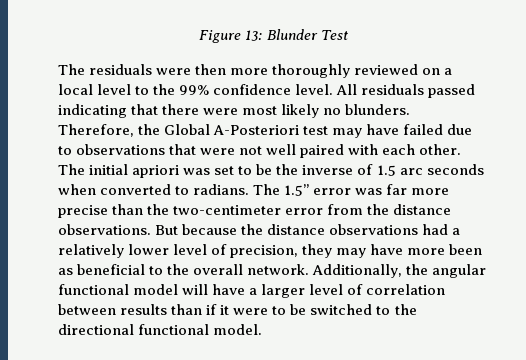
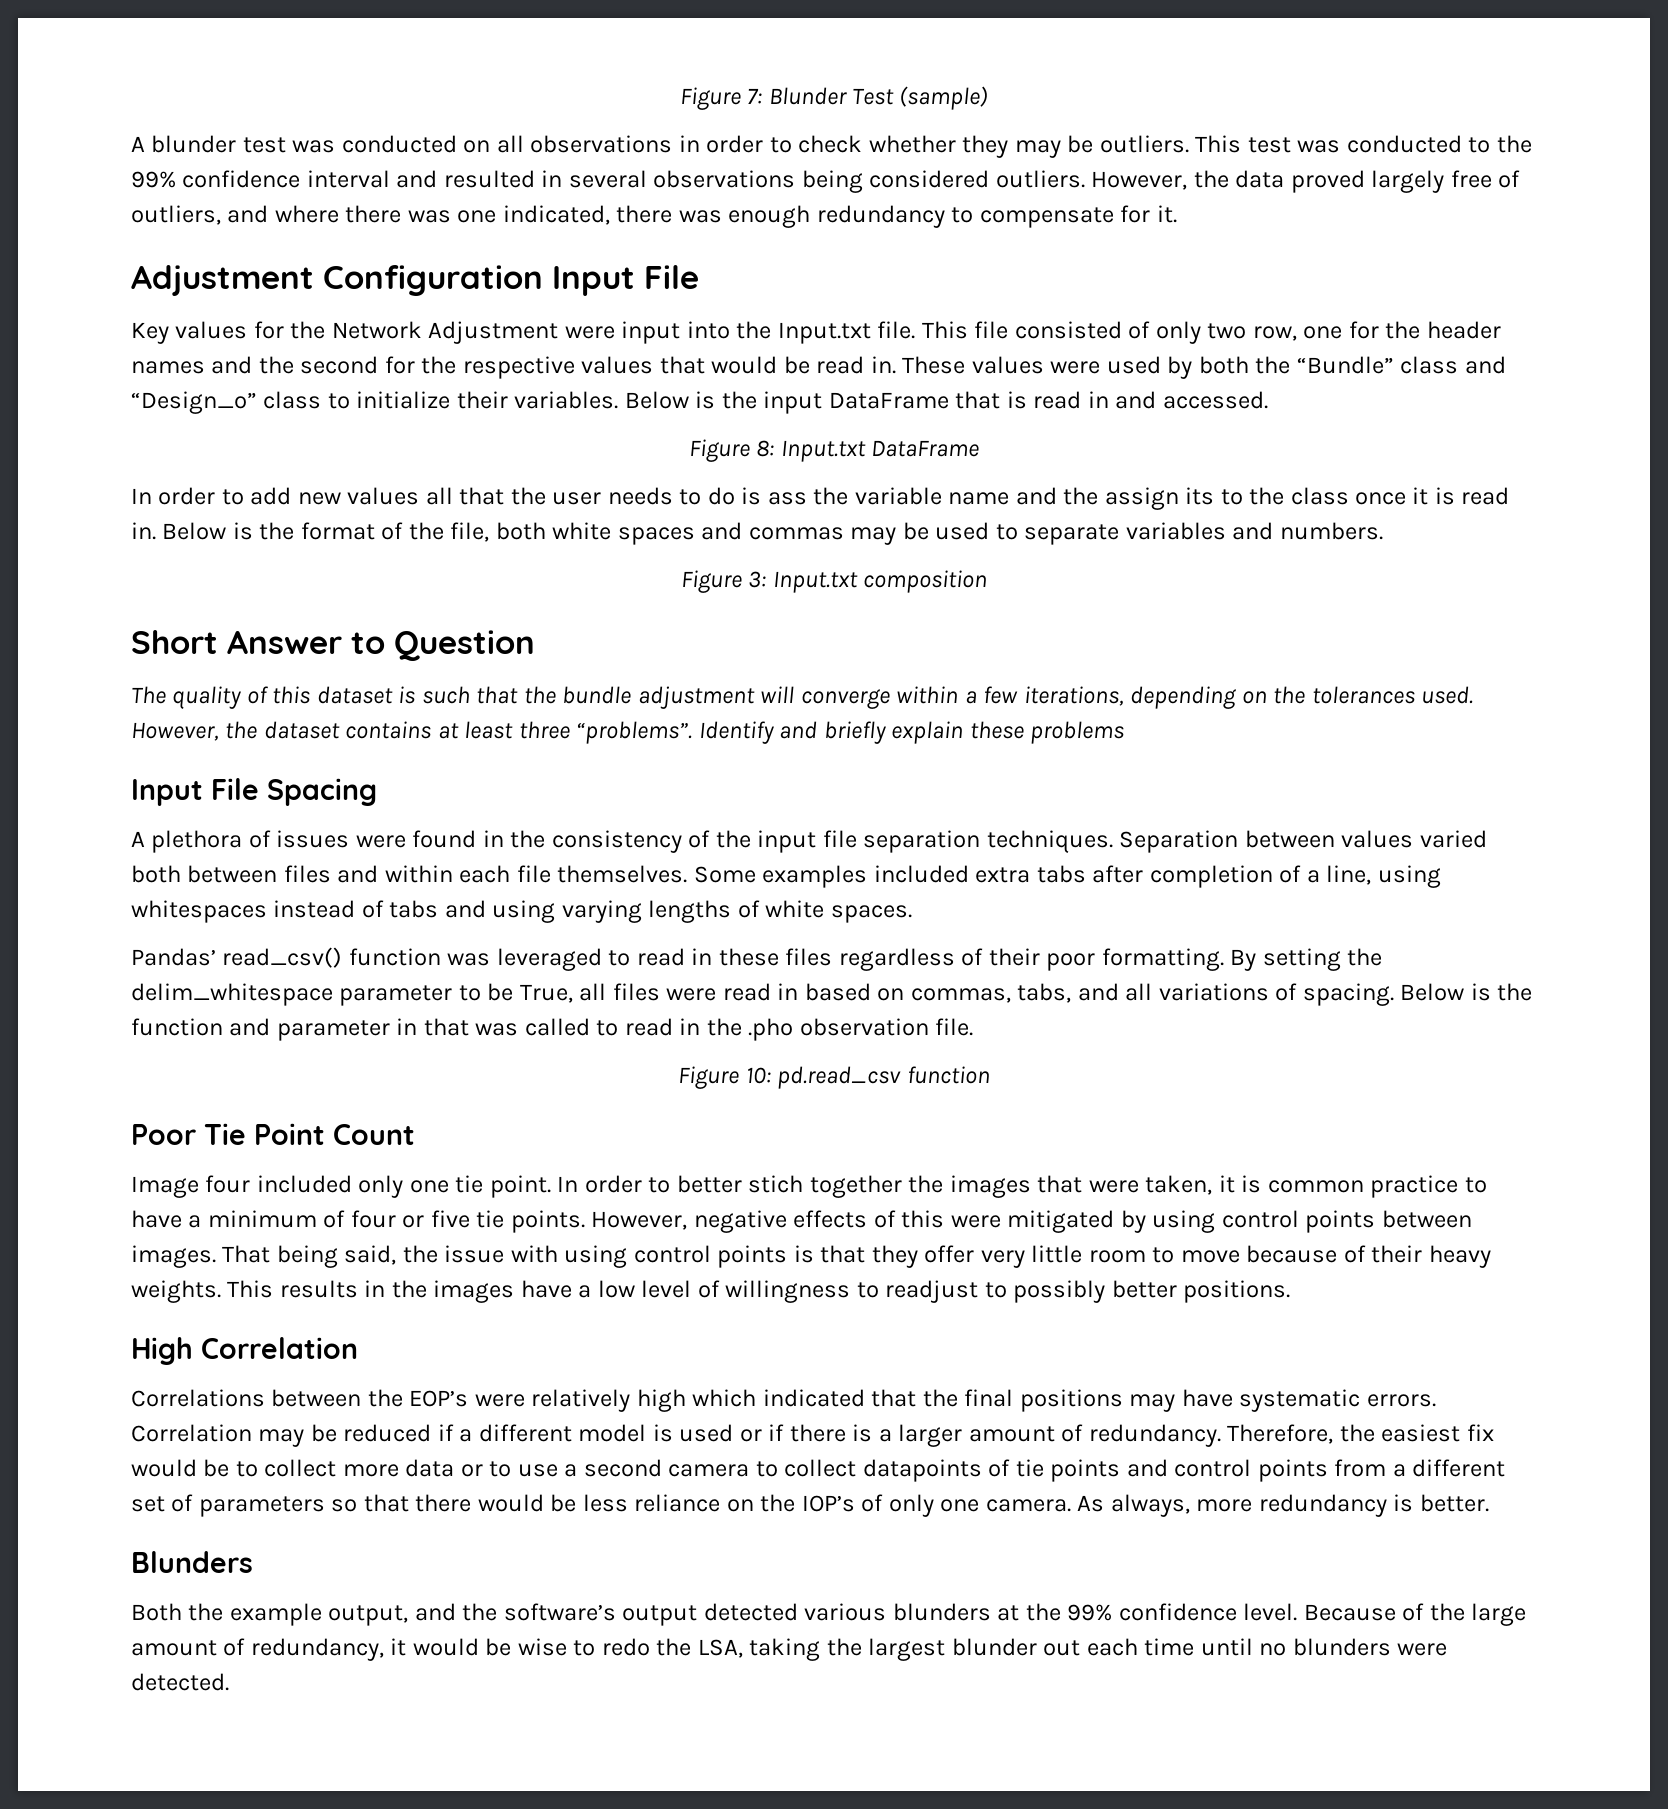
- Figure 13: Blunder Test
- The residuals were then more thoroughly reviewed on a local level to the 99% confidence level. All residuals passed indicating that there were most likely no blunders. Therefore, the Global A-Posteriori test may have failed due to observations that were not well paired with each other. The initial apriori was set to be the inverse of 1.5 arc seconds when converted to radians. The 1.5” error was far more precise than the two-centimeter error from the distance observations. But because the distance observations had a relatively lower level of precision, they may have more been as beneficial to the overall network. Additionally, the angular functional model will have a larger level of correlation between results than if it were to be switched to the directional functional model.
+ Figure 7: Blunder Test (sample)
+ A blunder test was conducted on all observations in order to check whether they may be outliers. This test was conducted to the 99% confidence interval and resulted in several observations being considered outliers. However, the data proved largely free of outliers, and where there was one indicated, there was enough redundancy to compensate for it.
+ Adjustment Configuration Input File
+ Key values for the Network Adjustment were input into the Input.txt file. This file consisted of only two row, one for the header names and the second for the respective values that would be read in. These values were used by both the “Bundle” class and “Design_o” class to initialize their variables. Below is the input DataFrame that is read in and accessed.
+ Figure 8: Input.txt DataFrame
+ In order to add new values all that the user needs to do is ass the variable name and the assign its to the class once it is read in. Below is the format of the file, both white spaces and commas may be used to separate variables and numbers.
+ Figure 3: Input.txt composition
+ Short Answer to Question
+ The quality of this dataset is such that the bundle adjustment will converge within a few iterations, depending on the tolerances used. However, the dataset contains at least three “problems”. Identify and briefly explain these problems
+ Input File Spacing
+ A plethora of issues were found in the consistency of the input file separation techniques. Separation between values varied both between files and within each file themselves. Some examples included extra tabs after completion of a line, using whitespaces instead of tabs and using varying lengths of white spaces.
+ Pandas’ read_csv() function was leveraged to read in these files regardless of their poor formatting. By setting the delim_whitespace parameter to be True, all files were read in based on commas, tabs, and all variations of spacing. Below is the function and parameter in that was called to read in the .pho observation file.
+ Figure 10: pd.read_csv function
+ Poor Tie Point Count
+ Image four included only one tie point. In order to better stich together the images that were taken, it is common practice to have a minimum of four or five tie points. However, negative effects of this were mitigated by using control points between images. That being said, the issue with using control points is that they offer very little room to move because of their heavy weights. This results in the images have a low level of willingness to readjust to possibly better positions.
+ High Correlation
+ Correlations between the EOP’s were relatively high which indicated that the final positions may have systematic errors. Correlation may be reduced if a different model is used or if there is a larger amount of redundancy. Therefore, the easiest fix would be to collect more data or to use a second camera to collect datapoints of tie points and control points from a different set of parameters so that there would be less reliance on the IOP’s of only one camera. As always, more redundancy is better.
+ Blunders
+ Both the example output, and the software’s output detected various blunders at the 99% confidence level. Because of the large amount of redundancy, it would be wise to redo the LSA, taking the largest blunder out each time until no blunders were detected.

